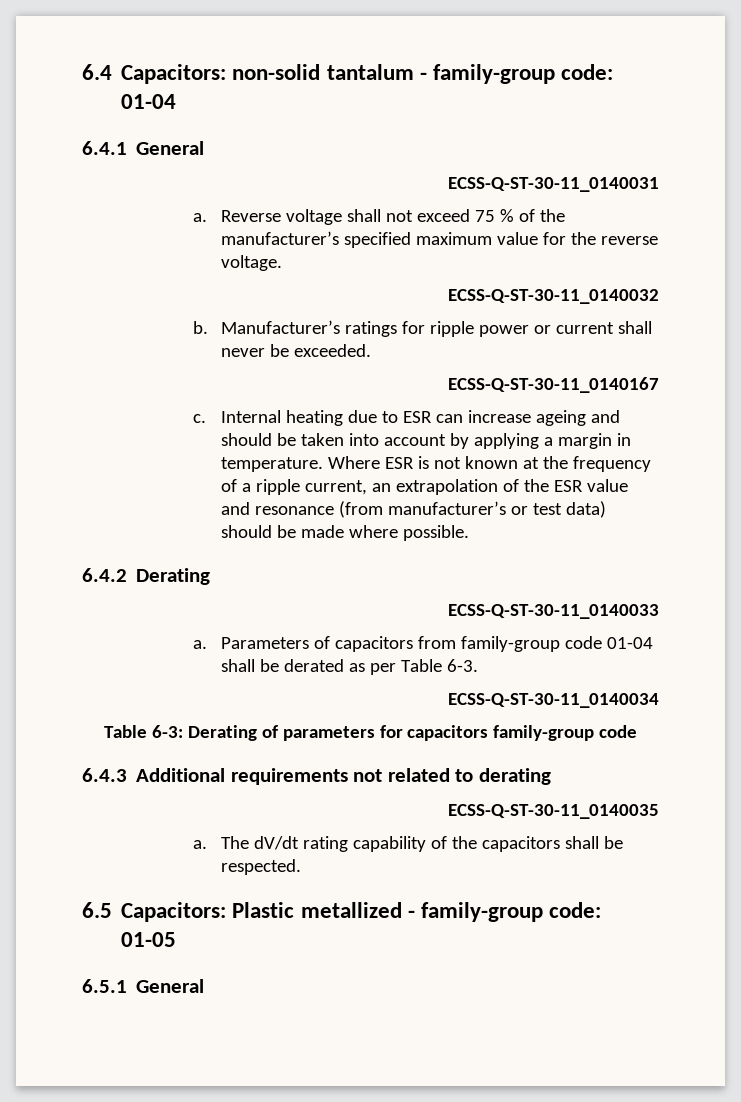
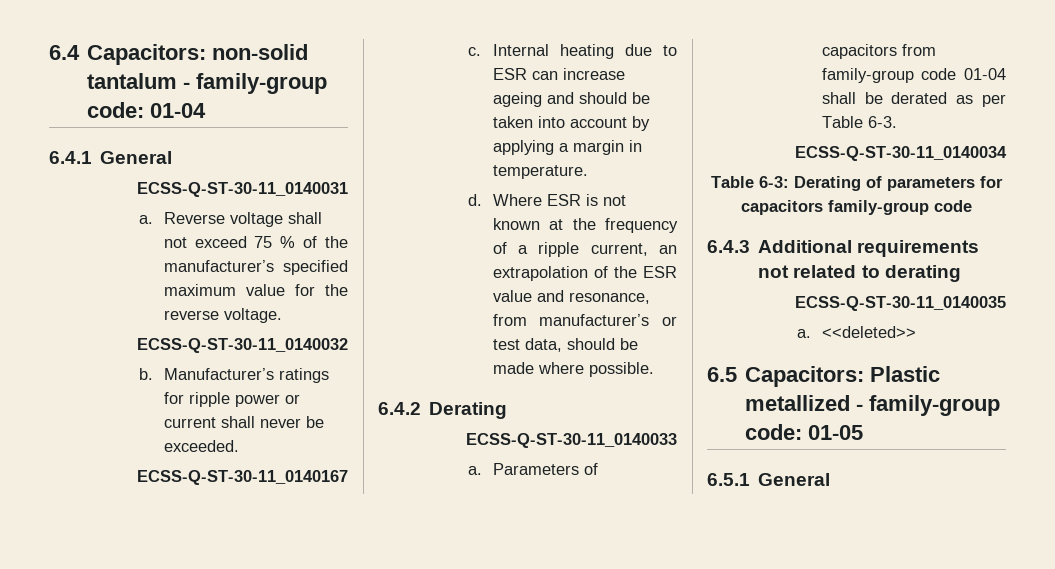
- Internal heating due to ESR can increase ageing and should be taken into account by applying a margin in temperature. Where ESR is not known at the frequency of a ripple current, an extrapolation of the ESR value and resonance (from manufacturer’s or test data) should be made where possible.
+ Internal heating due to ESR can increase ageing and should be taken into account by applying a margin in temperature.
+ d. Where ESR is not known at the frequency of a ripple current, an extrapolation of the ESR value and resonance, from manufacturer’s or test data, should be made where possible.
- The dV/dt rating capability of the capacitors shall be respected.
+ <<deleted>>

